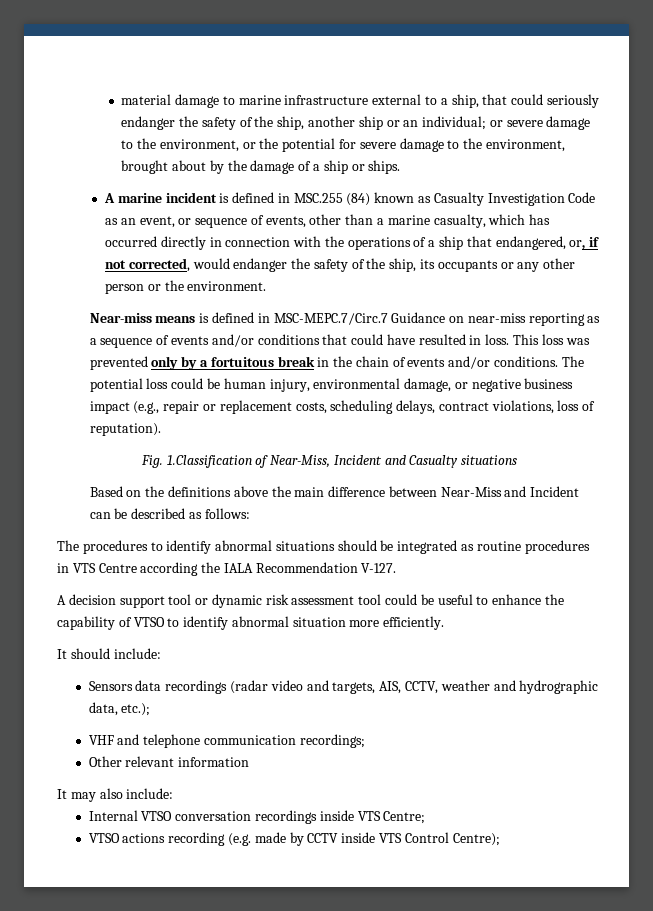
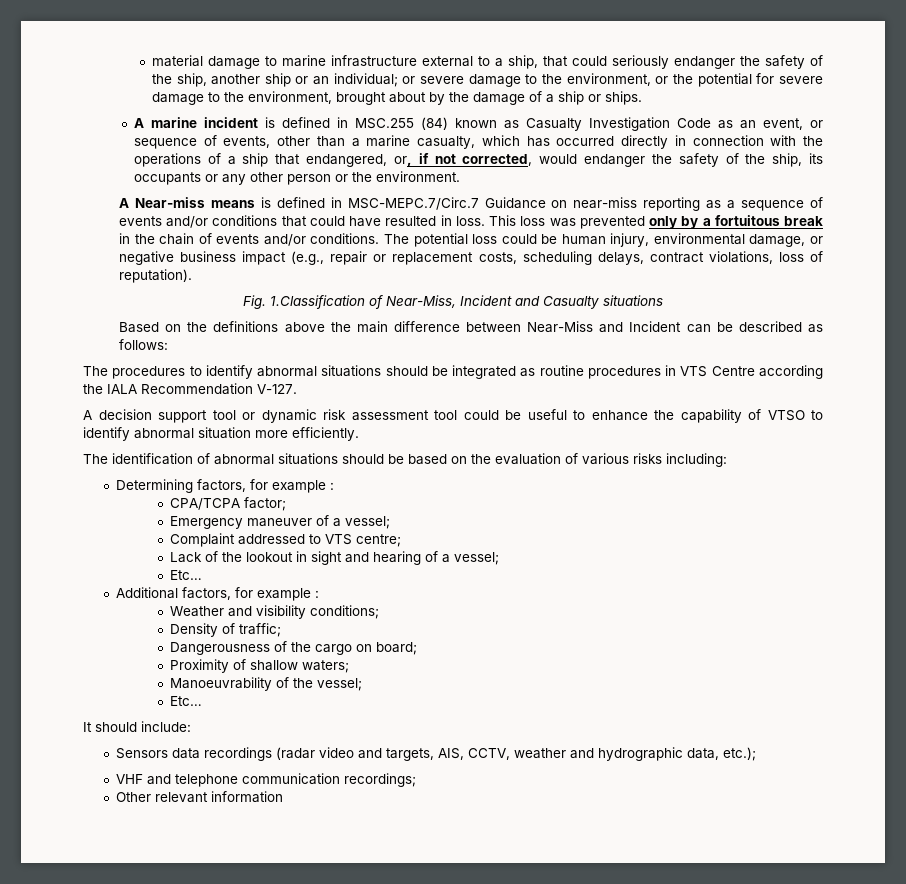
- Near-miss means is defined in MSC-MEPC.7/Circ.7 Guidance on near-miss reporting as a sequence of events and/or conditions that could have resulted in loss.
+ A Near-miss means is defined in MSC-MEPC.7/Circ.7 Guidance on near-miss reporting as a sequence of events and/or conditions that could have resulted in loss.
+ The identification of abnormal situations should be based on the evaluation of various risks including:
+ Determining factors, for example :
+ CPA/TCPA factor;
+ Emergency maneuver of a vessel;
+ Complaint addressed to VTS centre;
+ Lack of the lookout in sight and hearing of a vessel;
+ Etc…
+ Additional factors, for example :
+ Weather and visibility conditions;
+ Density of traffic;
+ Dangerousness of the cargo on board;
+ Proximity of shallow waters;
+ Manoeuvrability of the vessel;
+ Etc…
- It may also include:
- Internal VTSO conversation recordings inside VTS Centre;
- VTSO actions recording (e.g. made by CCTV inside VTS Control Centre);

